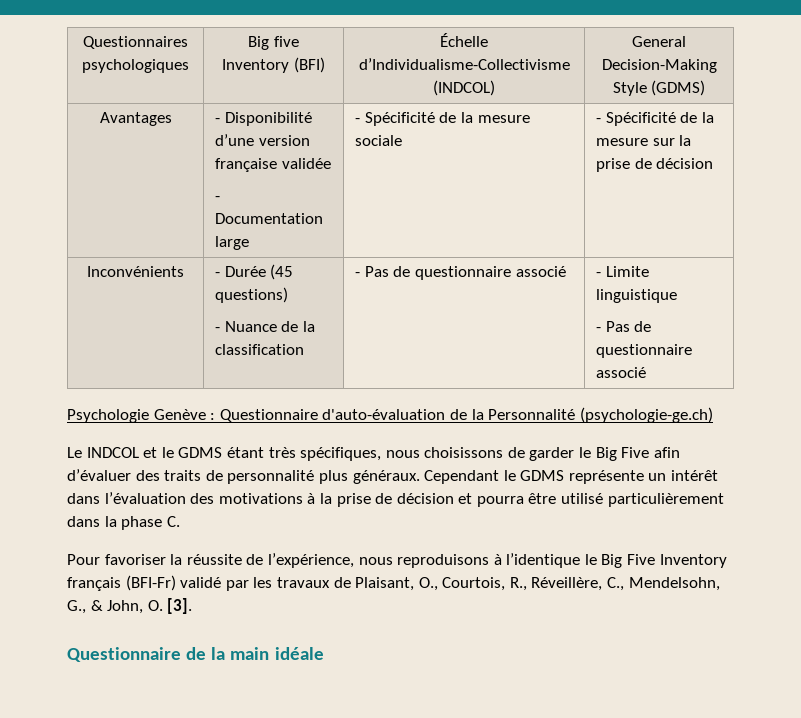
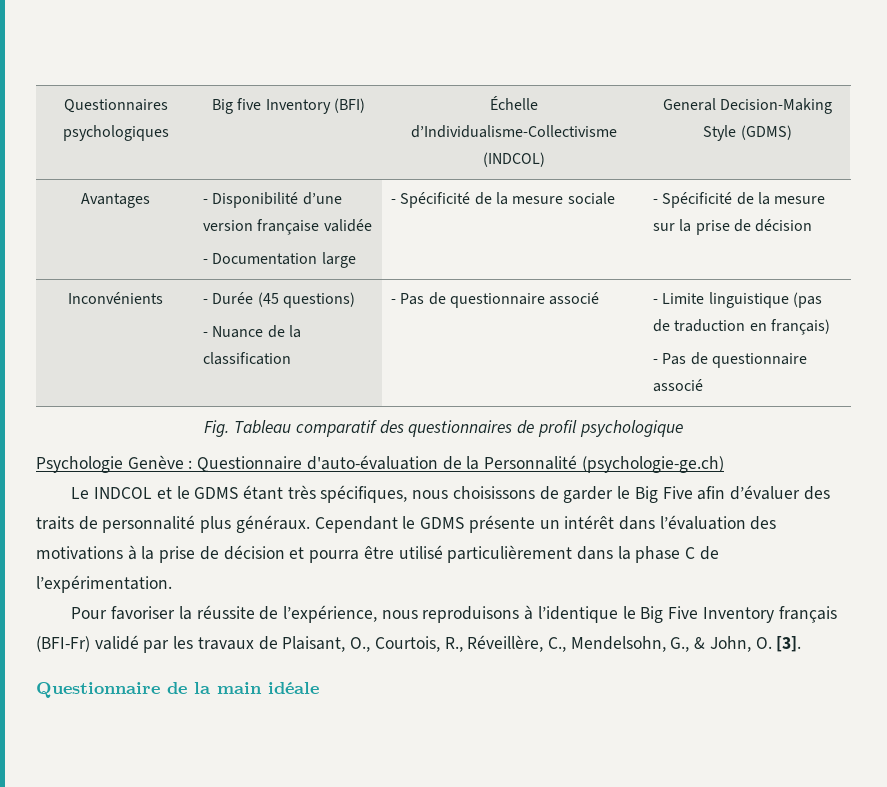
  Inconvénients | - Durée (45 questions)
- - Nuance de la classification | - Pas de questionnaire associé | - Limite linguistique
+ - Nuance de la classification | - Pas de questionnaire associé | - Limite linguistique (pas de traduction en français)
  - Pas de questionnaire associé
+ Fig. Tableau comparatif des questionnaires de profil psychologique
- Cependant le GDMS représente un intérêt dans l’évaluation des motivations à la prise de décision et pourra être utilisé particulièrement dans la phase C.
+ Cependant le GDMS présente un intérêt dans l’évaluation des motivations à la prise de décision et pourra être utilisé particulièrement dans la phase C de l’expérimentation.

